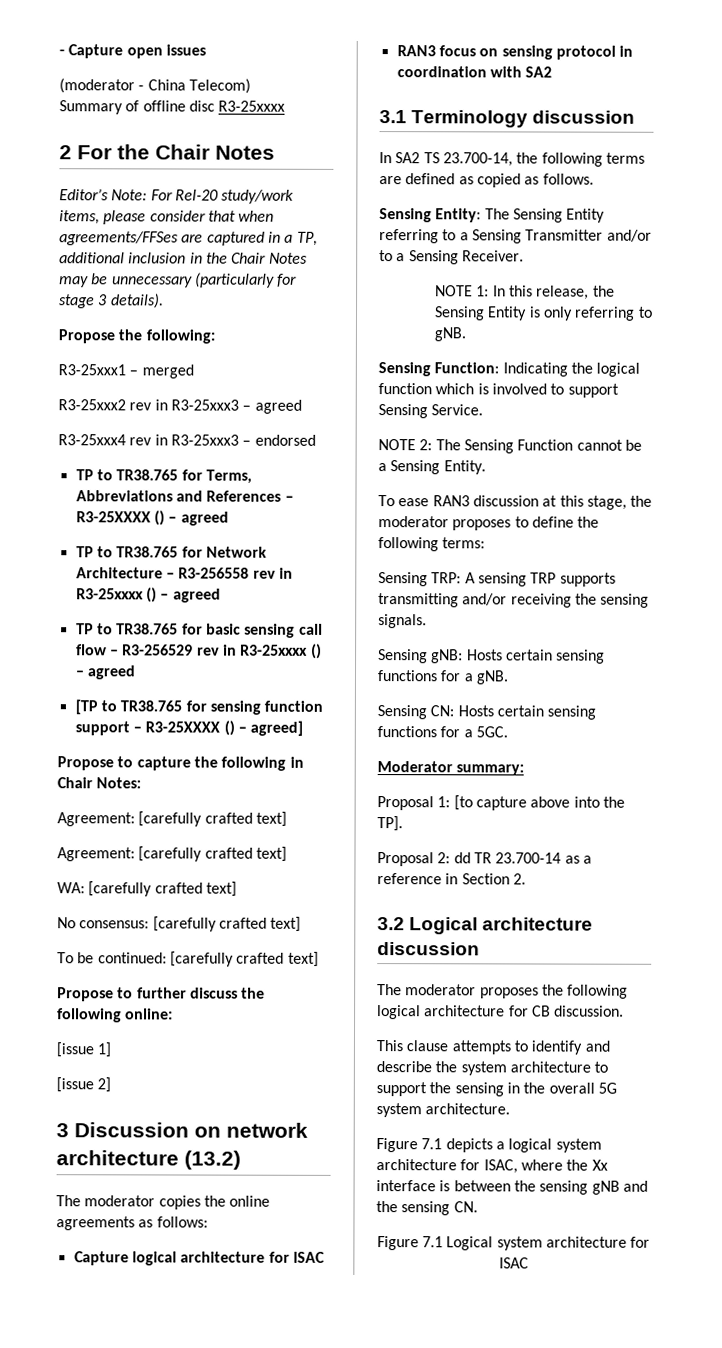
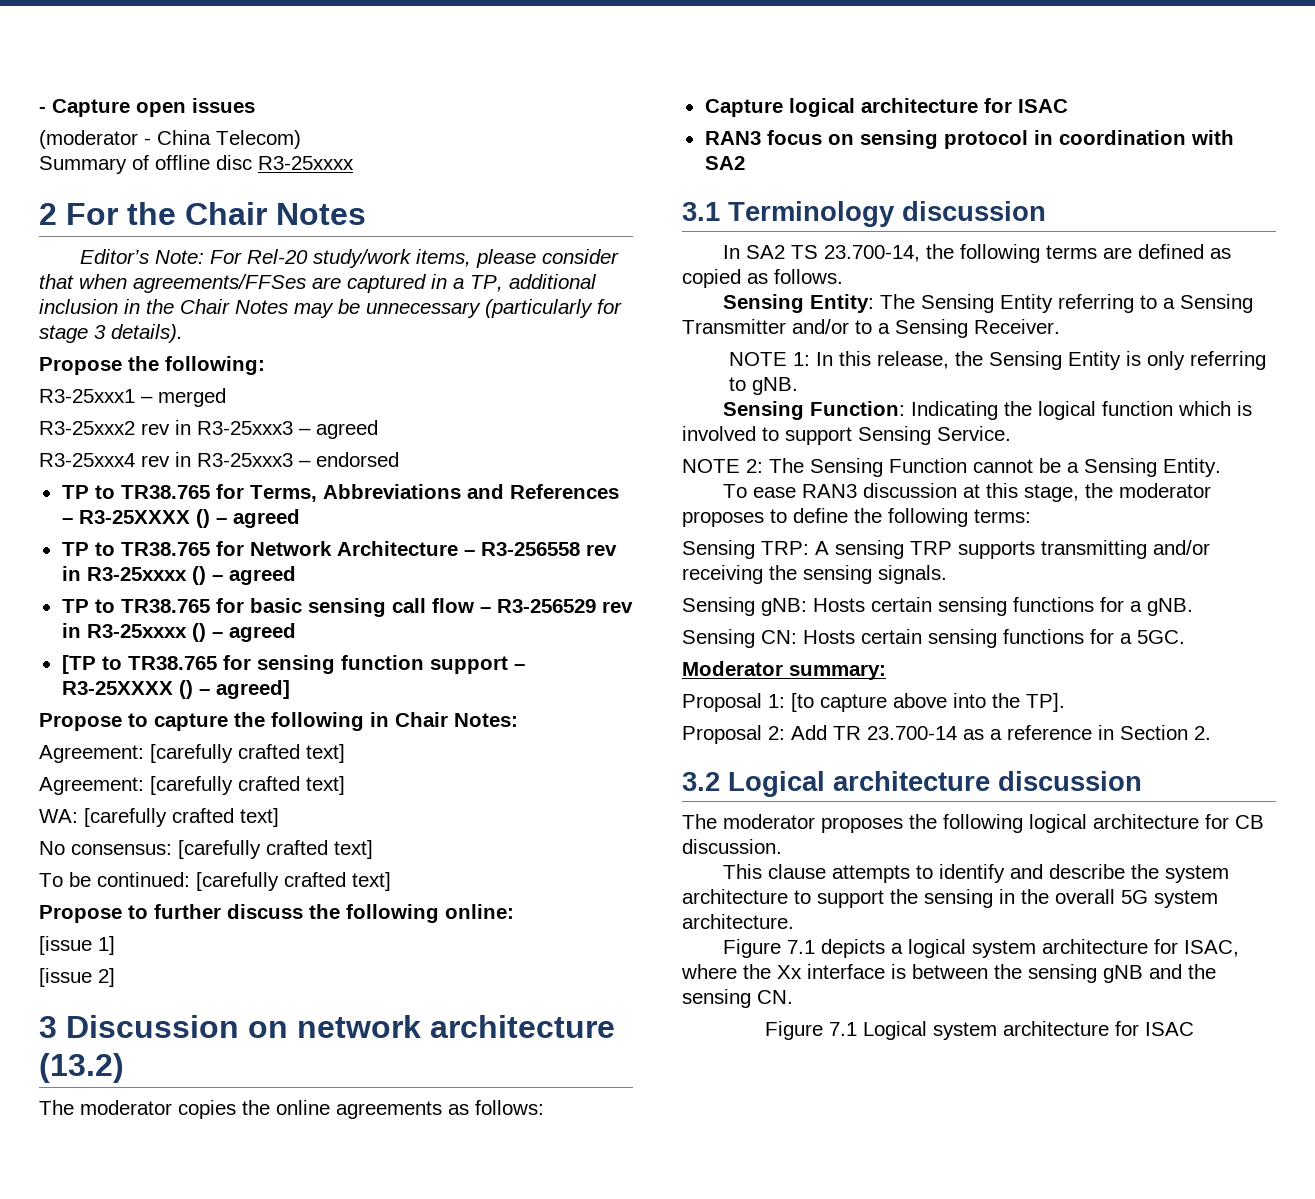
- Proposal 2: dd TR 23.700-14 as a reference in Section 2.
+ Proposal 2: Add TR 23.700-14 as a reference in Section 2.

